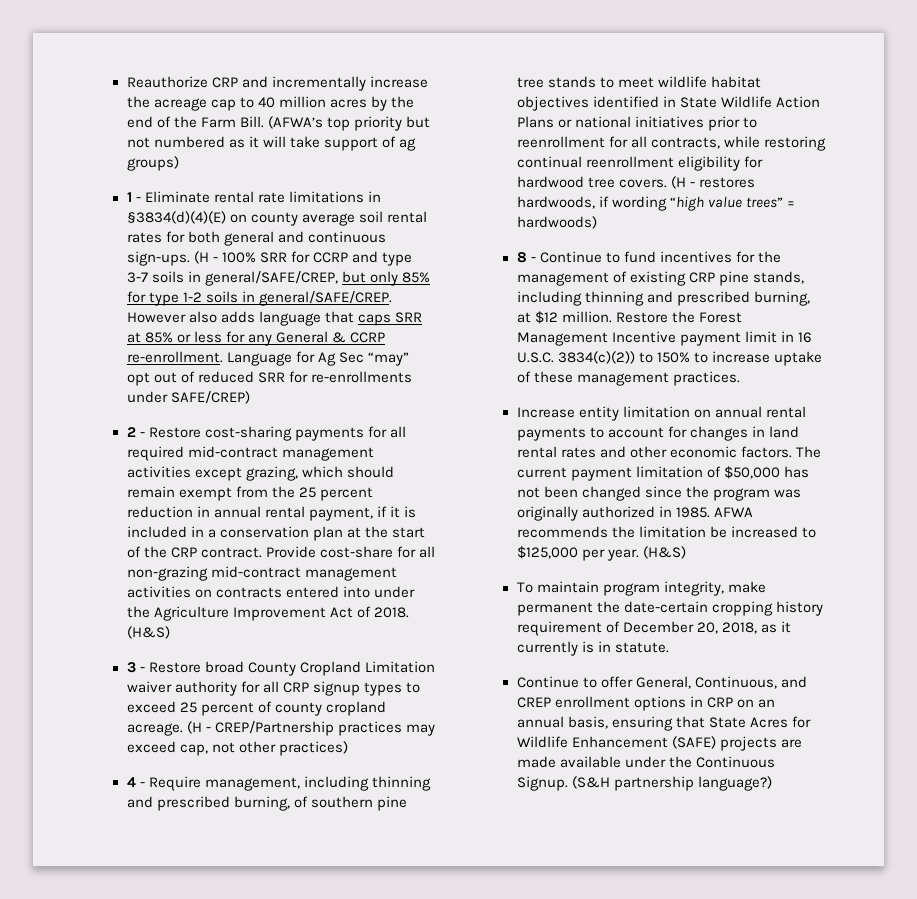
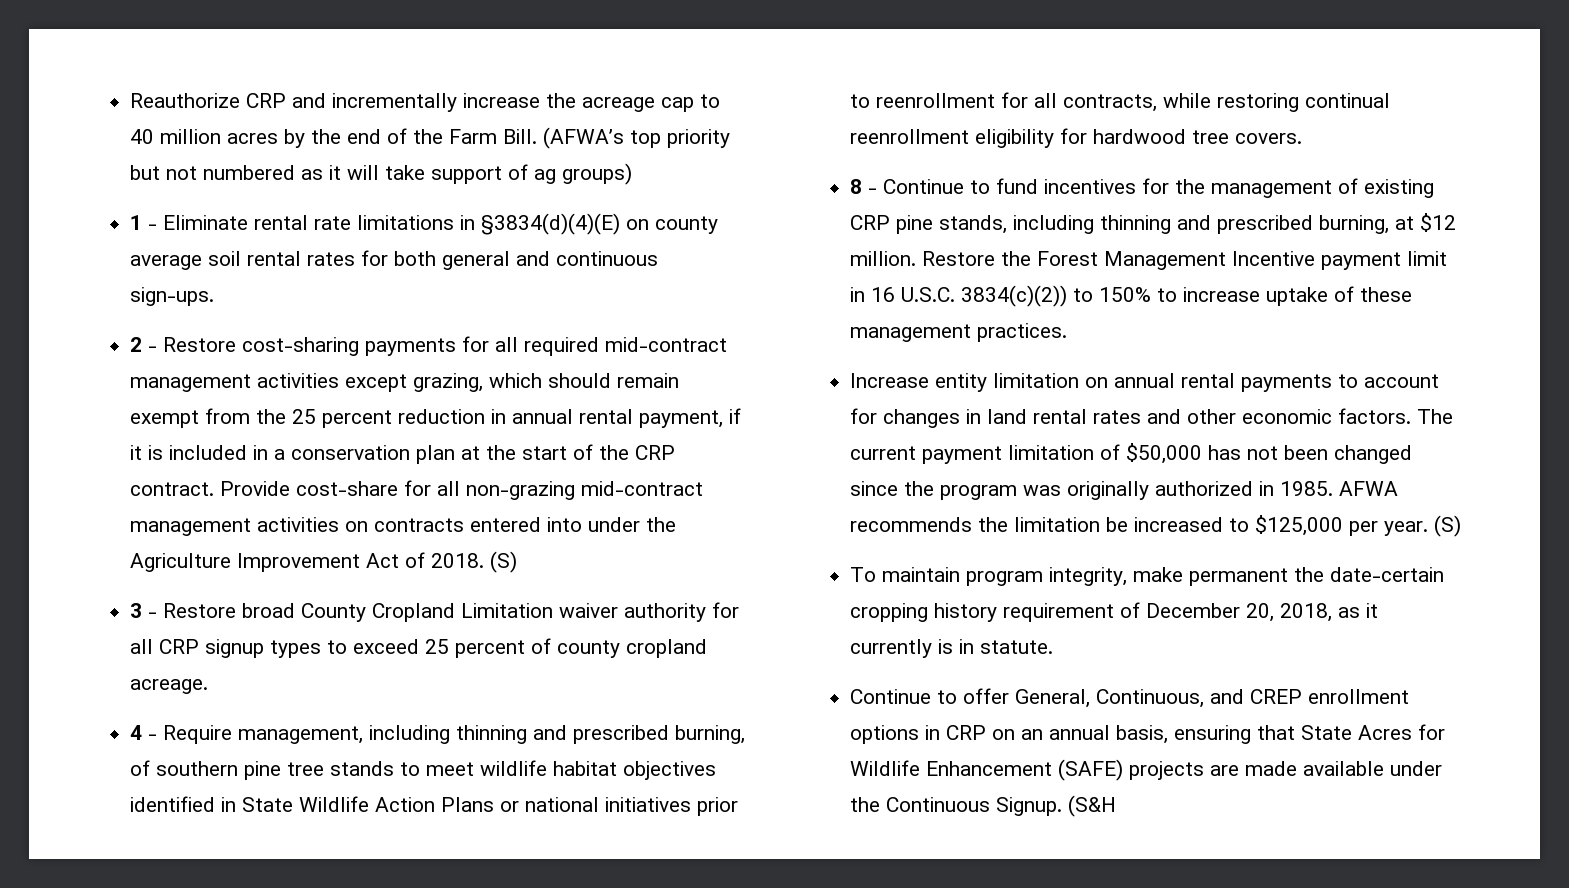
- (H - 100% SRR for CCRP and type 3-7 soils in general/SAFE/CREP, but only 85% for type 1-2 soils in general/SAFE/CREP. However also adds language that caps SRR at 85% or less for any General & CCRP re-enrollment. Language for Ag Sec “may” opt out of reduced SRR for re-enrollments under SAFE/CREP)
- Provide cost-share for all non-grazing mid-contract management activities on contracts entered into under the Agriculture Improvement Act of 2018. (H&S)
+ Provide cost-share for all non-grazing mid-contract management activities on contracts entered into under the Agriculture Improvement Act of 2018. (S)
- (H - CREP/Partnership practices may exceed cap, not other practices)
- (H - restores hardwoods, if wording “high value trees” = hardwoods)
- AFWA recommends the limitation be increased to $125,000 per year. (H&S)
+ AFWA recommends the limitation be increased to $125,000 per year. (S)
- (S&H partnership language?)
+ (S&H

